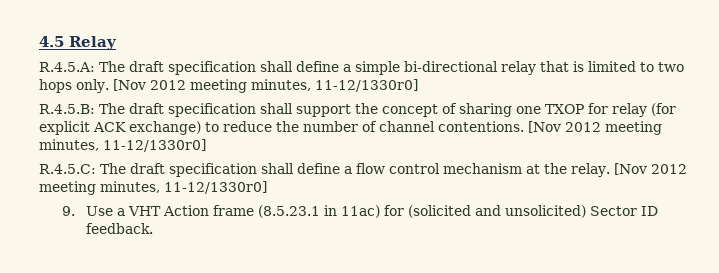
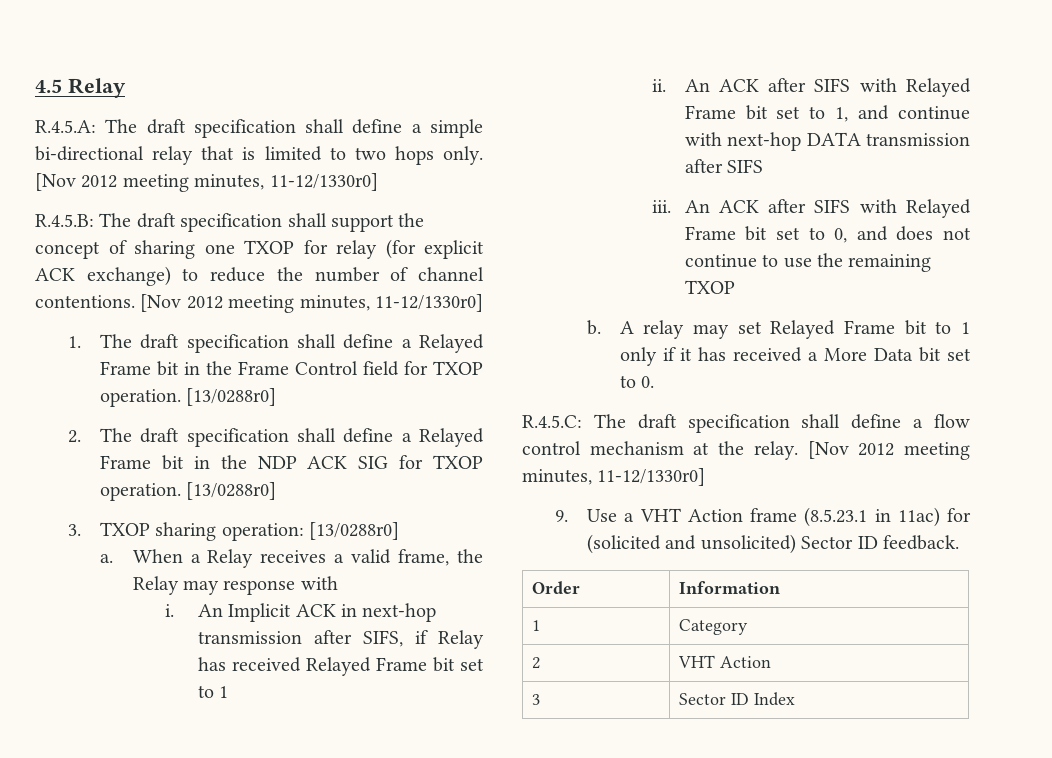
+ 1. The draft specification shall define a Relayed Frame bit in the Frame Control field for TXOP operation. [13/0288r0]
+ 2. The draft specification shall define a Relayed Frame bit in the NDP ACK SIG for TXOP operation. [13/0288r0]
+ 3. TXOP sharing operation: [13/0288r0]
+ a. When a Relay receives a valid frame, the Relay may response with
+ i. An Implicit ACK in next-hop transmission after SIFS, if Relay has received Relayed Frame bit set to 1
+ ii. An ACK after SIFS with Relayed Frame bit set to 1, and continue with next-hop DATA transmission after SIFS
+ iii. An ACK after SIFS with Relayed Frame bit set to 0, and does not continue to use the remaining TXOP
+ b. A relay may set Relayed Frame bit to 1 only if it has received a More Data bit set to 0.
+ Order | Information
+ 1 | Category
+ 2 | VHT Action
+ 3 | Sector ID Index

